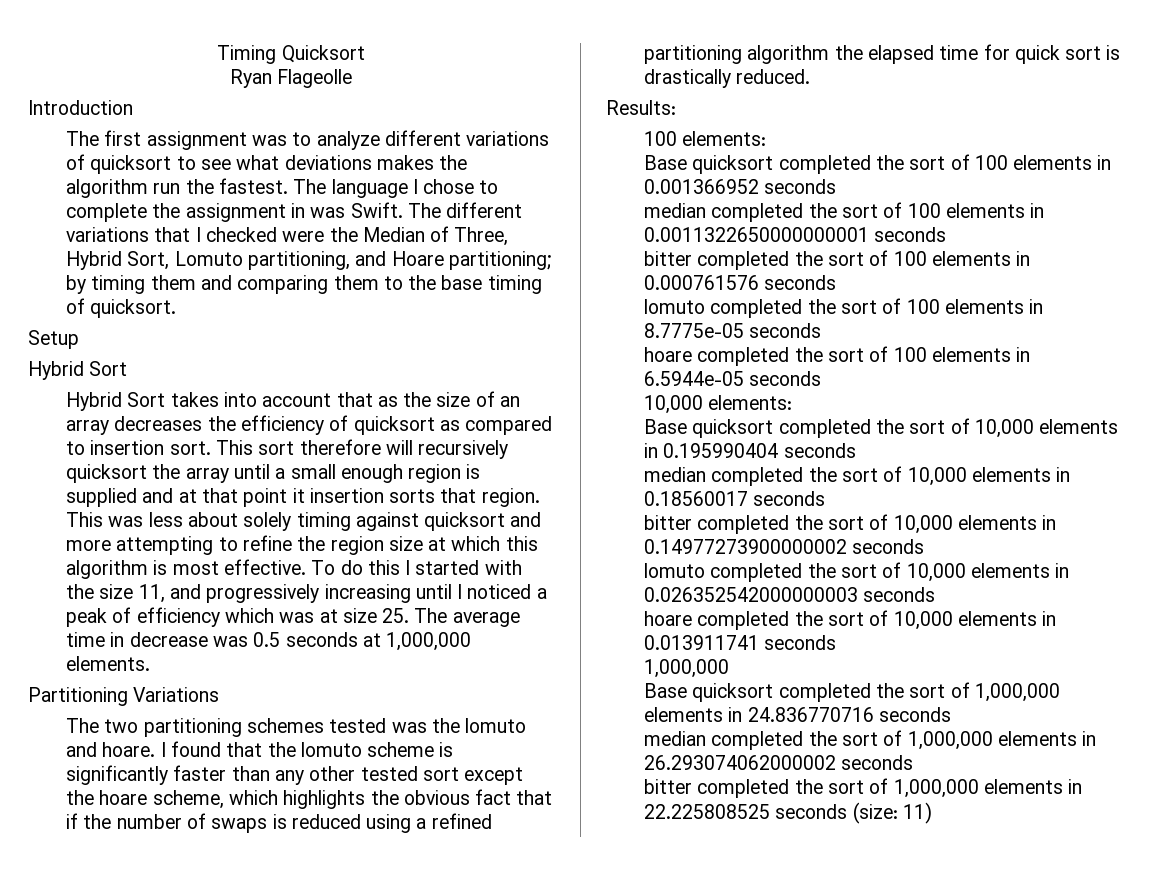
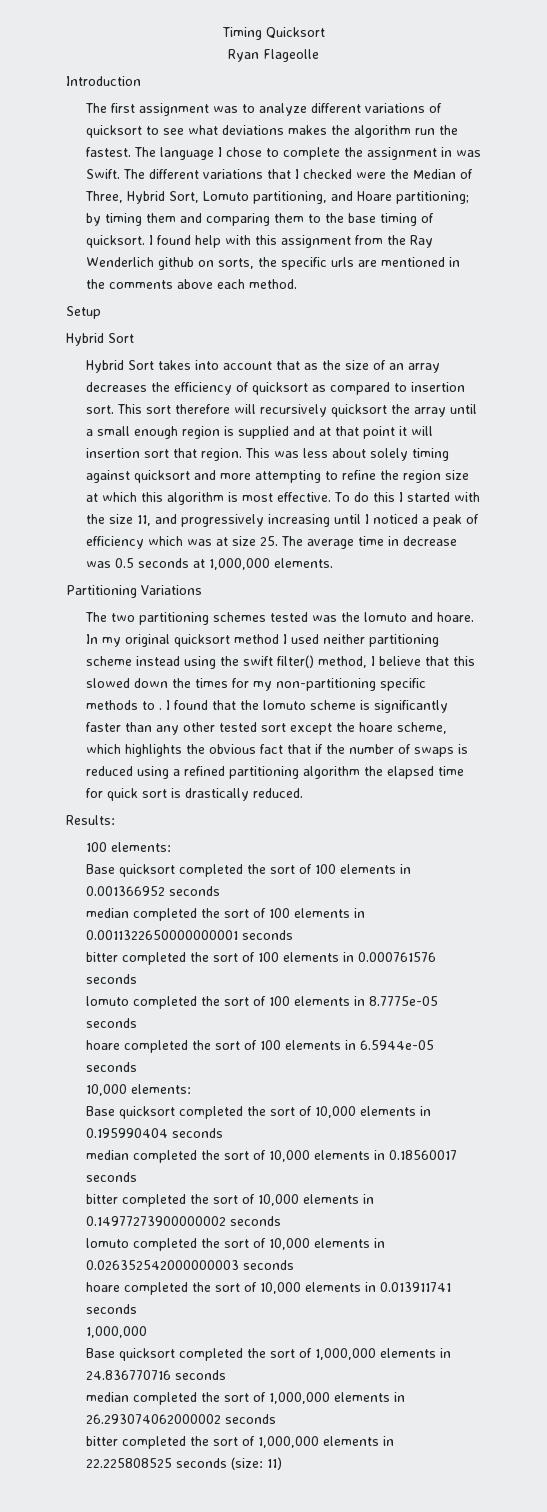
+ I found help with this assignment from the Ray Wenderlich github on sorts, the specific urls are mentioned in the comments above each method.
- This sort therefore will recursively quicksort the array until a small enough region is supplied and at that point it insertion sorts that region.
+ This sort therefore will recursively quicksort the array until a small enough region is supplied and at that point it will insertion sort that region.
+ In my original quicksort method I used neither partitioning scheme instead using the swift filter() method, I believe that this slowed down the times for my non-partitioning specific methods to .

